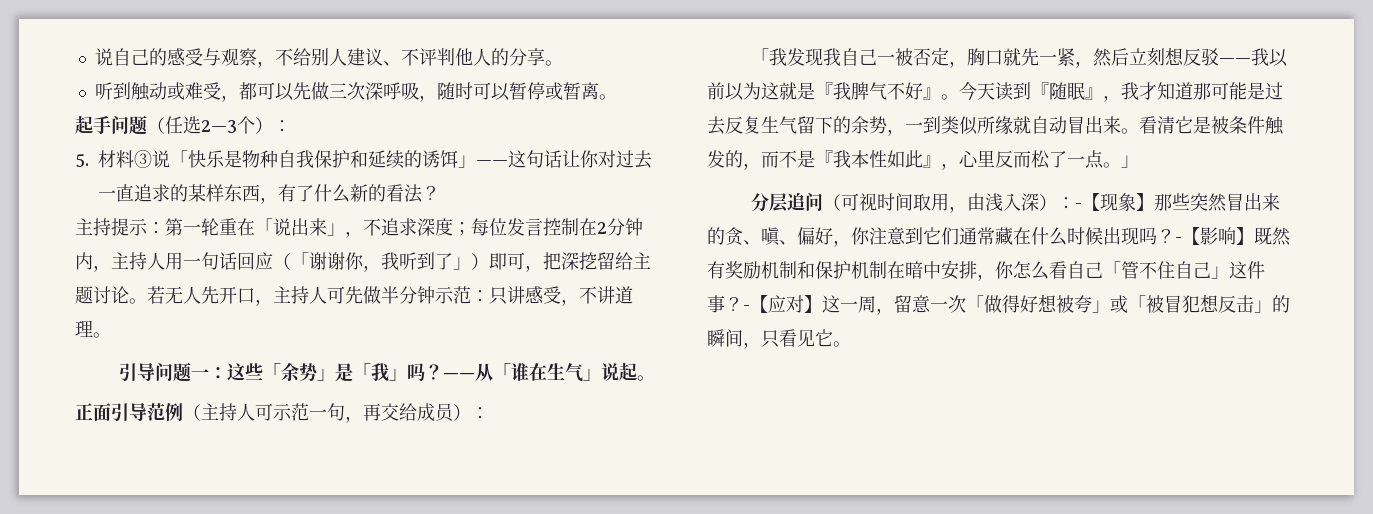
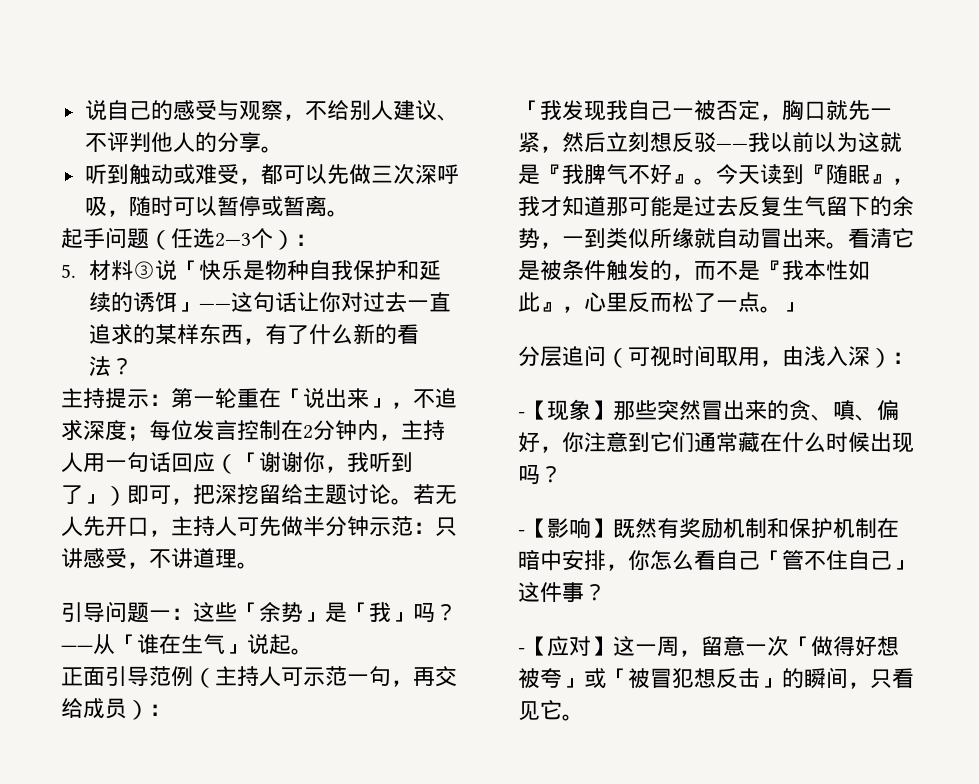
- 分层追问（可视时间取用，由浅入深）：-【现象】那些突然冒出来的贪、嗔、偏好，你注意到它们通常藏在什么时候出现吗？-【影响】既然有奖励机制和保护机制在暗中安排，你怎么看自己「管不住自己」这件事？-【应对】这一周，留意一次「做得好想被夸」或「被冒犯想反击」的瞬间，只看见它。
+ 分层追问（可视时间取用，由浅入深）：
+ -【现象】那些突然冒出来的贪、嗔、偏好，你注意到它们通常藏在什么时候出现吗？
+ -【影响】既然有奖励机制和保护机制在暗中安排，你怎么看自己「管不住自己」这件事？
+ -【应对】这一周，留意一次「做得好想被夸」或「被冒犯想反击」的瞬间，只看见它。

